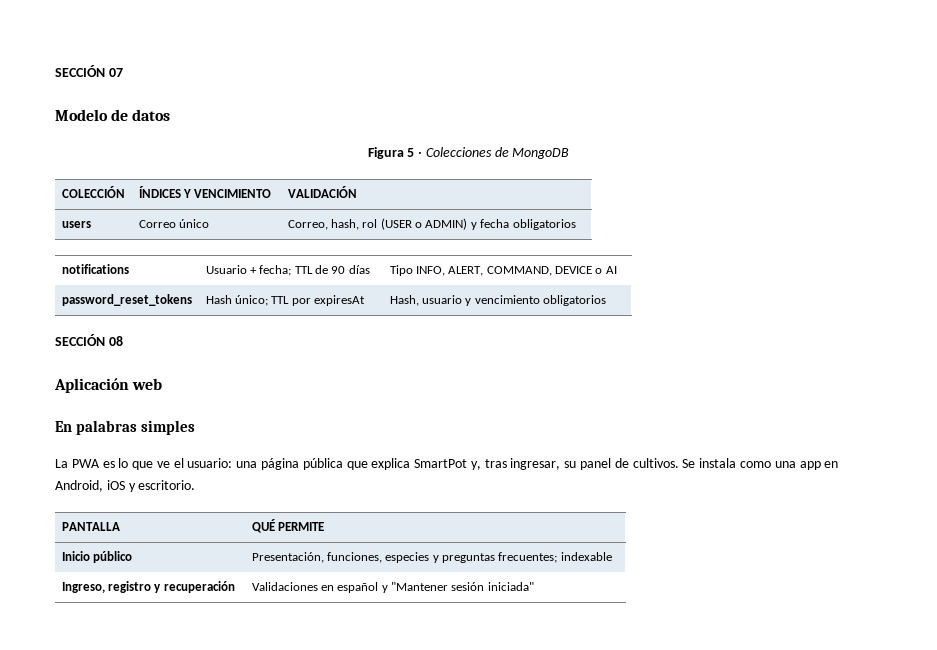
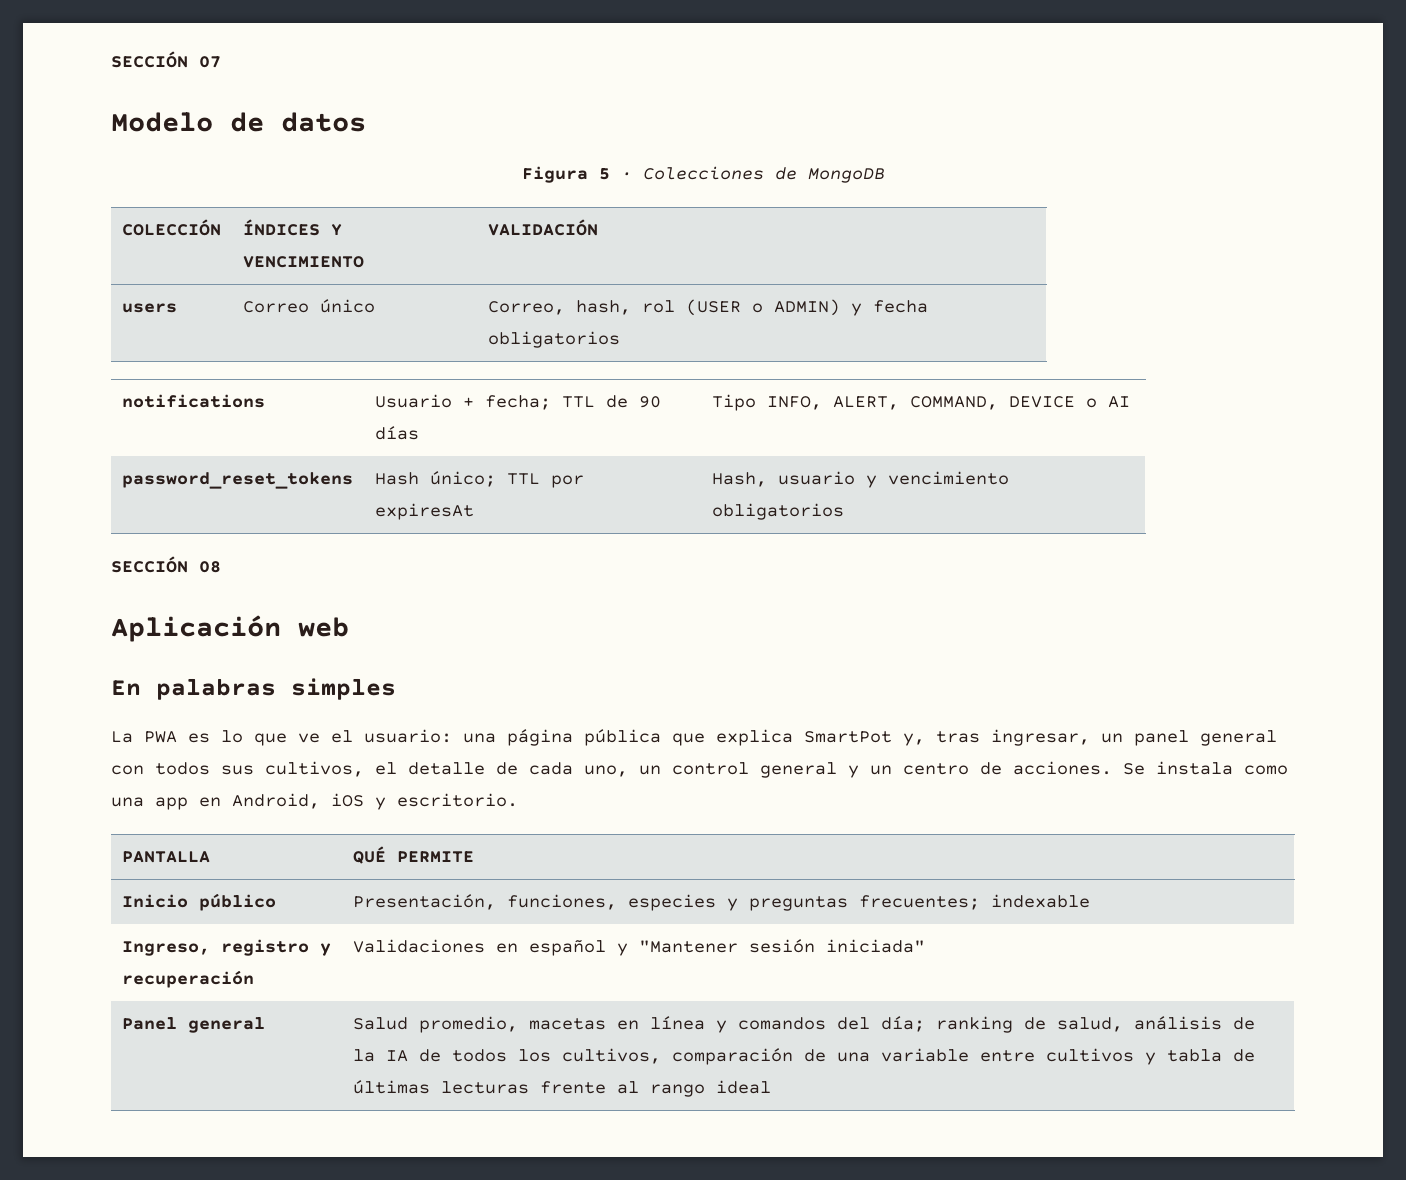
- La PWA es lo que ve el usuario: una página pública que explica SmartPot y, tras ingresar, su panel de cultivos.
+ La PWA es lo que ve el usuario: una página pública que explica SmartPot y, tras ingresar, un panel general con todos sus cultivos, el detalle de cada uno, un control general y un centro de acciones.
+ Panel general | Salud promedio, macetas en línea y comandos del día; ranking de salud, análisis de la IA de todos los cultivos, comparación de una variable entre cultivos y tabla de últimas lecturas frente al rango ideal

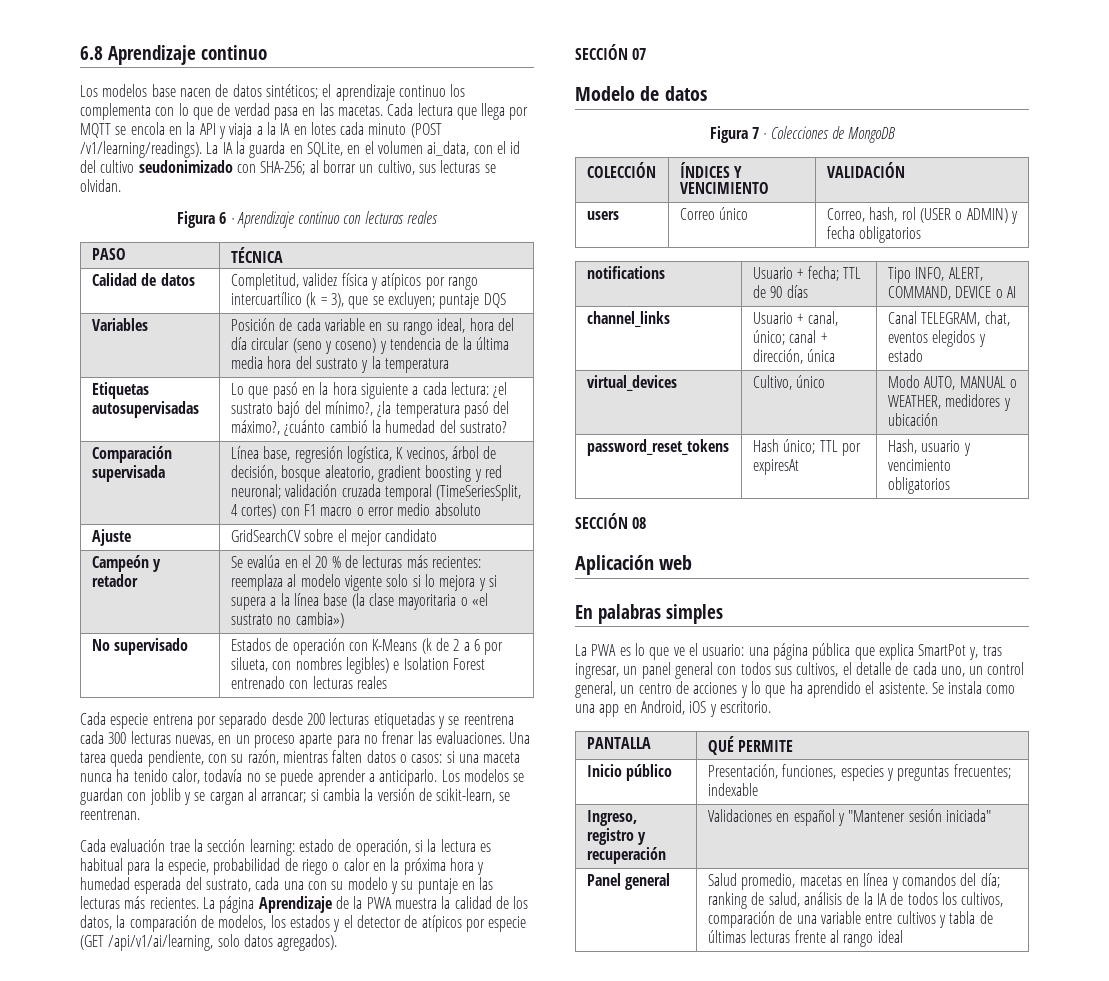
+ 6.8 Aprendizaje continuo
+ Los modelos base nacen de datos sintéticos; el aprendizaje continuo los complementa con lo que de verdad pasa en las macetas. Cada lectura que llega por MQTT se encola en la API y viaja a la IA en lotes cada minuto (POST /v1/learning/readings). La IA la guarda en SQLite, en el volumen ai_data, con el id del cultivo seudonimizado con SHA-256; al borrar un cultivo, sus lecturas se olvidan.
+ Figura 6 · Aprendizaje continuo con lecturas reales
+ PASO | TÉCNICA
+ Calidad de datos | Completitud, validez física y atípicos por rango intercuartílico (k = 3), que se excluyen; puntaje DQS
+ Variables | Posición de cada variable en su rango ideal, hora del día circular (seno y coseno) y tendencia de la última media hora del sustrato y la temperatura
+ Etiquetas autosupervisadas | Lo que pasó en la hora siguiente a cada lectura: ¿el sustrato bajó del mínimo?, ¿la temperatura pasó del máximo?, ¿cuánto cambió la humedad del sustrato?
+ Comparación supervisada | Línea base, regresión logística, K vecinos, árbol de decisión, bosque aleatorio, gradient boosting y red neuronal; validación cruzada temporal (TimeSeriesSplit, 4 cortes) con F1 macro o error medio absoluto
+ Ajuste | GridSearchCV sobre el mejor candidato
+ Campeón y retador | Se evalúa en el 20 % de lecturas más recientes: reemplaza al modelo vigente solo si lo mejora y si supera a la línea base (la clase mayoritaria o «el sustrato no cambia»)
+ No supervisado | Estados de operación con K-Means (k de 2 a 6 por silueta, con nombres legibles) e Isolation Forest entrenado con lecturas reales
+ Cada especie entrena por separado desde 200 lecturas etiquetadas y se reentrena cada 300 lecturas nuevas, en un proceso aparte para no frenar las evaluaciones. Una tarea queda pendiente, con su razón, mientras falten datos o casos: si una maceta nunca ha tenido calor, todavía no se puede aprender a anticiparlo. Los modelos se guardan con joblib y se cargan al arrancar; si cambia la versión de scikit-learn, se reentrenan.
+ Cada evaluación trae la sección learning: estado de operación, si la lectura es habitual para la especie, probabilidad de riego o calor en la próxima hora y humedad esperada del sustrato, cada una con su modelo y su puntaje en las lecturas más recientes. La página Aprendizaje de la PWA muestra la calidad de los datos, la comparación de modelos, los estados y el detector de atípicos por especie (GET /api/v1/ai/learning, solo datos agregados).
- Figura 5 · Colecciones de MongoDB
+ Figura 7 · Colecciones de MongoDB
+ channel_links | Usuario + canal, único; canal + dirección, única | Canal TELEGRAM, chat, eventos elegidos y estado
+ virtual_devices | Cultivo, único | Modo AUTO, MANUAL o WEATHER, medidores y ubicación
- La PWA es lo que ve el usuario: una página pública que explica SmartPot y, tras ingresar, un panel general con todos sus cultivos, el detalle de cada uno, un control general y un centro de acciones.
+ La PWA es lo que ve el usuario: una página pública que explica SmartPot y, tras ingresar, un panel general con todos sus cultivos, el detalle de cada uno, un control general, un centro de acciones y lo que ha aprendido el asistente.

